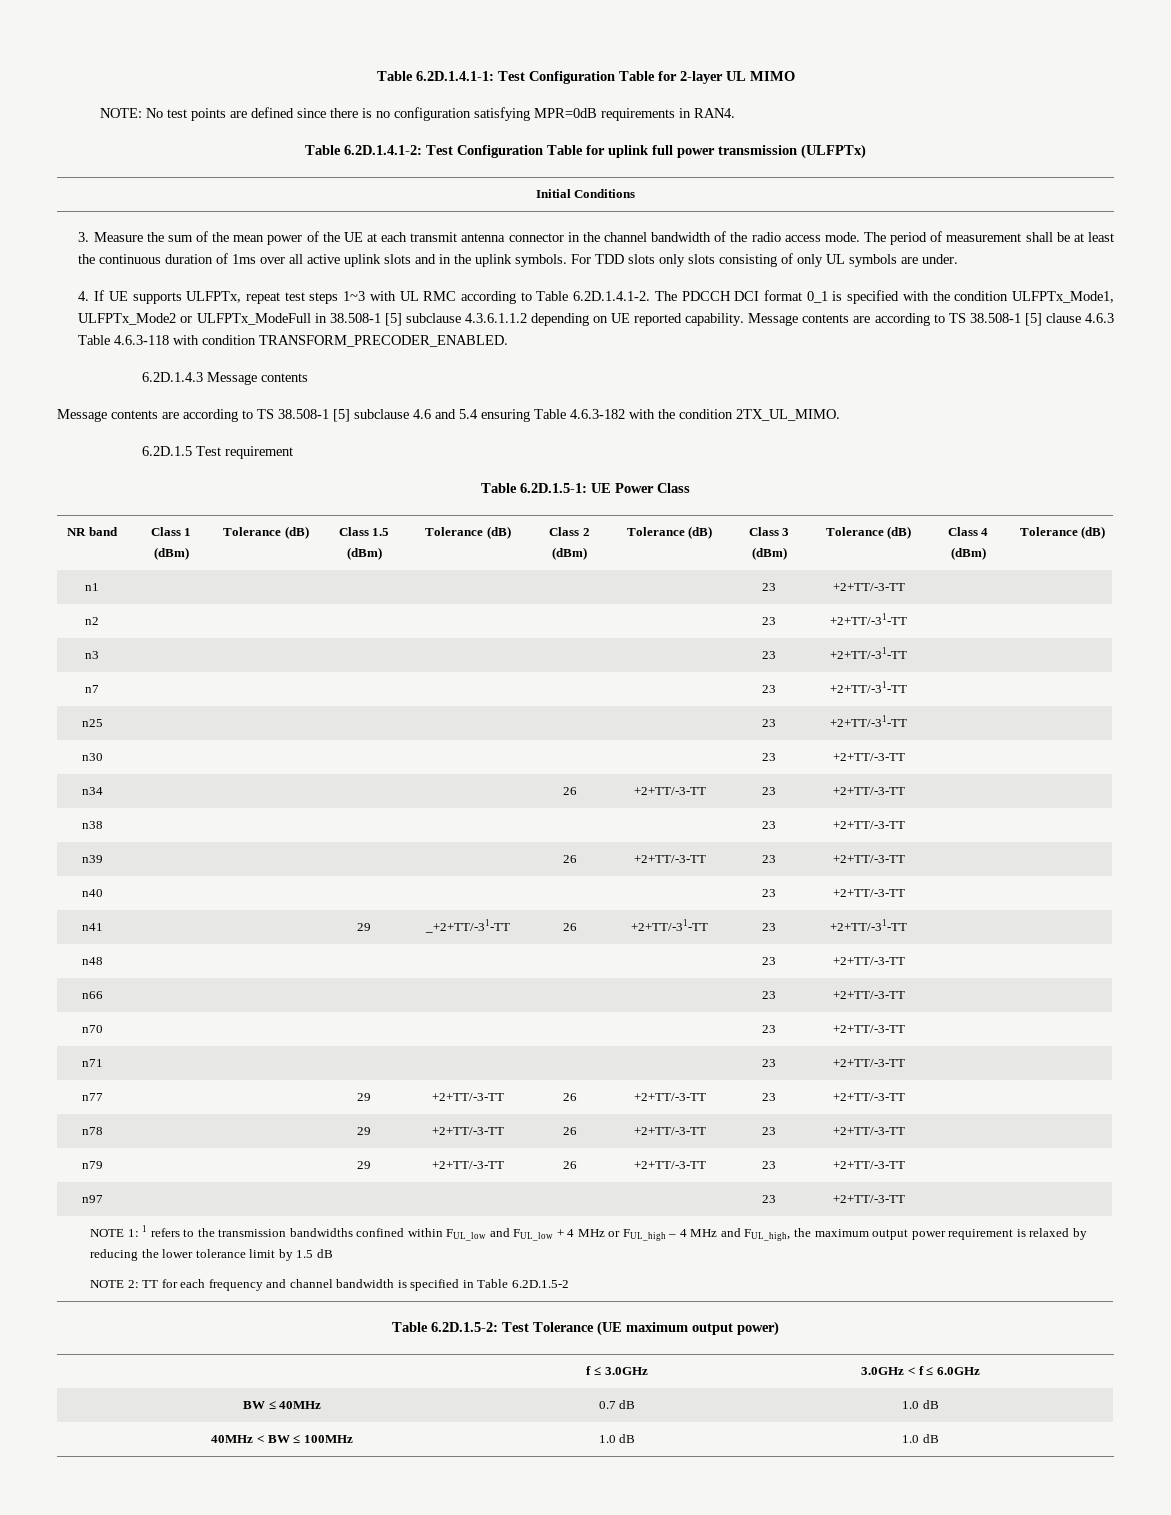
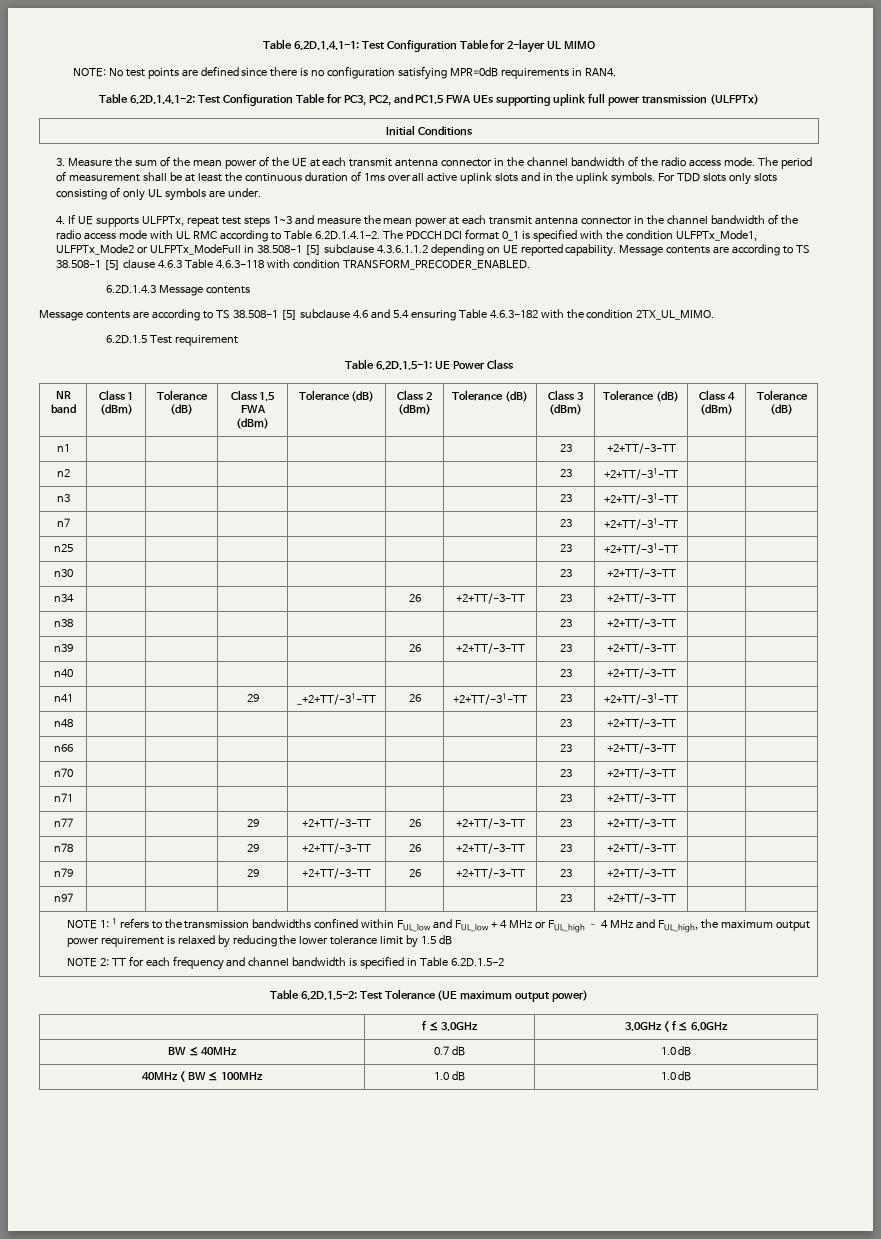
- Table 6.2D.1.4.1-2: Test Configuration Table for uplink full power transmission (ULFPTx)
+ Table 6.2D.1.4.1-2: Test Configuration Table for PC3, PC2, and PC1.5 FWA UEs supporting uplink full power transmission (ULFPTx)
- 4. If UE supports ULFPTx, repeat test steps 1~3 with UL RMC according to Table 6.2D.1.4.1-2. The PDCCH DCI format 0_1 is specified with the condition ULFPTx_Mode1, ULFPTx_Mode2 or ULFPTx_ModeFull in 38.508-1 [5] subclause 4.3.6.1.1.2 depending on UE reported capability.
+ 4. If UE supports ULFPTx, repeat test steps 1~3 and measure the mean power at each transmit antenna connector in the channel bandwidth of the radio access mode with UL RMC according to Table 6.2D.1.4.1-2. The PDCCH DCI format 0_1 is specified with the condition ULFPTx_Mode1, ULFPTx_Mode2 or ULFPTx_ModeFull in 38.508-1 [5] subclause 4.3.6.1.1.2 depending on UE reported capability.
- NR band | Class 1 (dBm) | Tolerance (dB) | Class 1.5 (dBm) | Tolerance (dB) | Class 2 (dBm) | Tolerance (dB) | Class 3 (dBm) | Tolerance (dB) | Class 4 (dBm) | Tolerance (dB)
+ NR band | Class 1 (dBm) | Tolerance (dB) | Class 1.5 FWA (dBm) | Tolerance (dB) | Class 2 (dBm) | Tolerance (dB) | Class 3 (dBm) | Tolerance (dB) | Class 4 (dBm) | Tolerance (dB)

